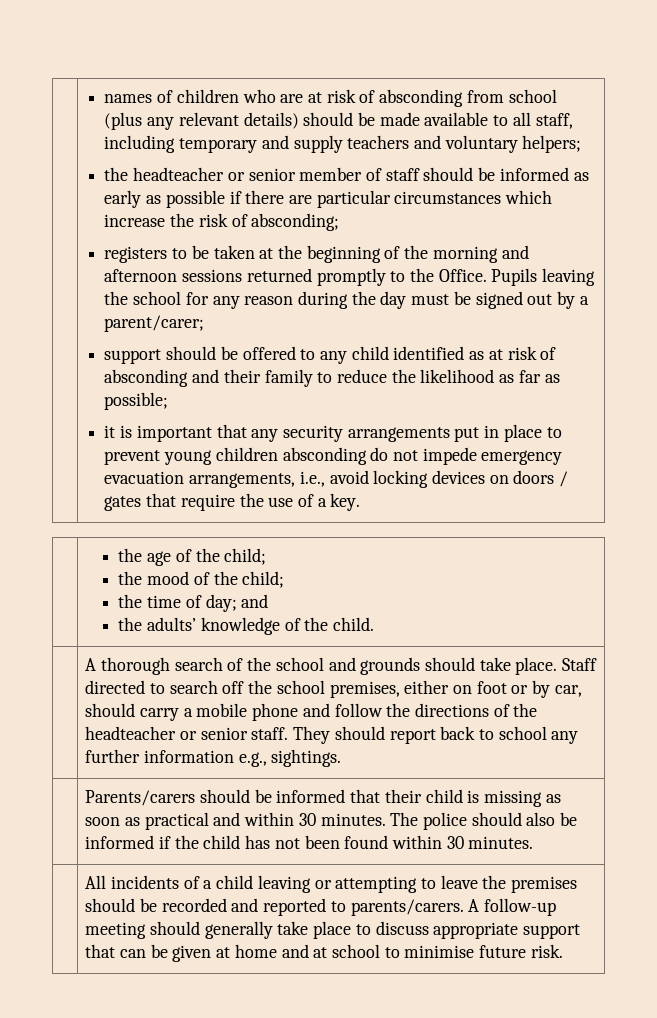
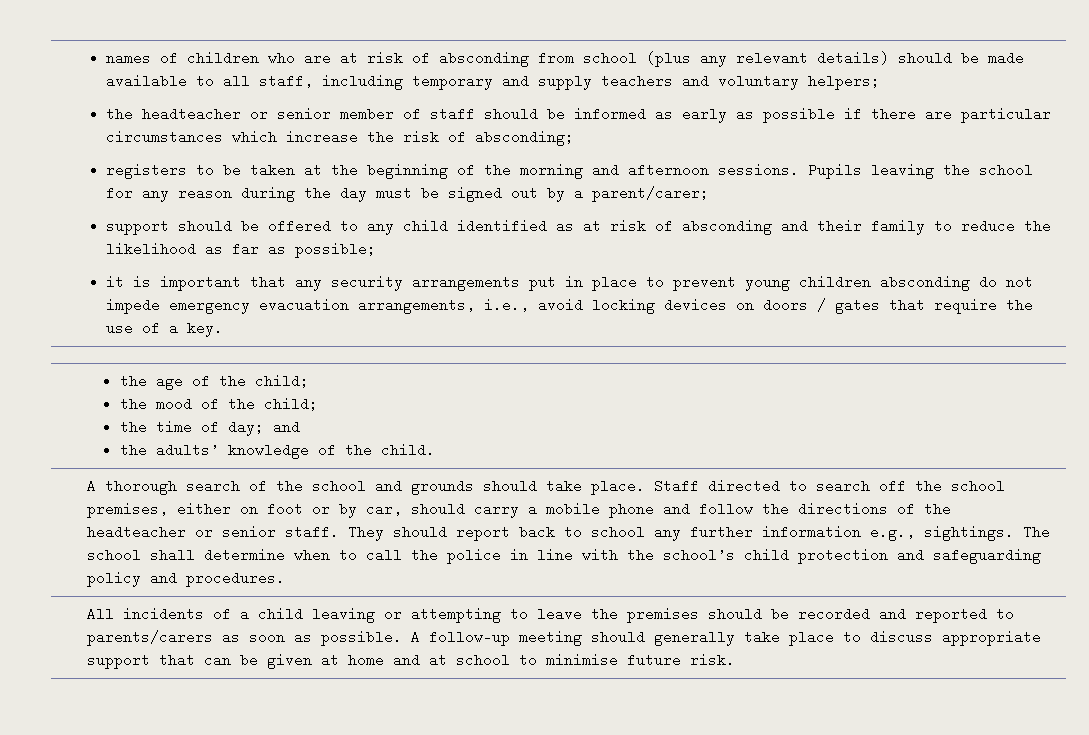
- registers to be taken at the beginning of the morning and afternoon sessions returned promptly to the Office.
+ registers to be taken at the beginning of the morning and afternoon sessions.
- They should report back to school any further information e.g., sightings.
- | Parents/carers should be informed that their child is missing as soon as practical and within 30 minutes. The police should also be informed if the child has not been found within 30 minutes.
+ They should report back to school any further information e.g., sightings. The school shall determine when to call the police in line with the school’s child protection and safeguarding policy and procedures.
- All incidents of a child leaving or attempting to leave the premises should be recorded and reported to parents/carers.
+ All incidents of a child leaving or attempting to leave the premises should be recorded and reported to parents/carers as soon as possible.

